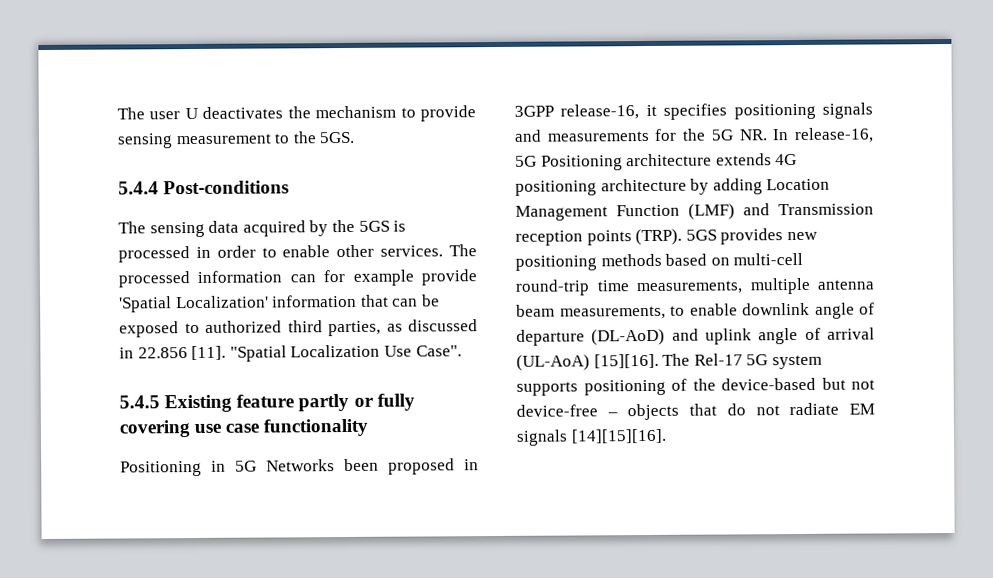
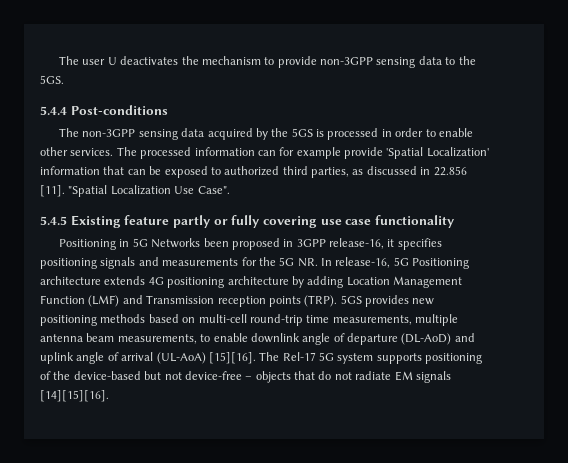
- The user U deactivates the mechanism to provide sensing measurement to the 5GS.
+ The user U deactivates the mechanism to provide non-3GPP sensing data to the 5GS.
- The sensing data acquired by the 5GS is processed in order to enable other services.
+ The non-3GPP sensing data acquired by the 5GS is processed in order to enable other services.

